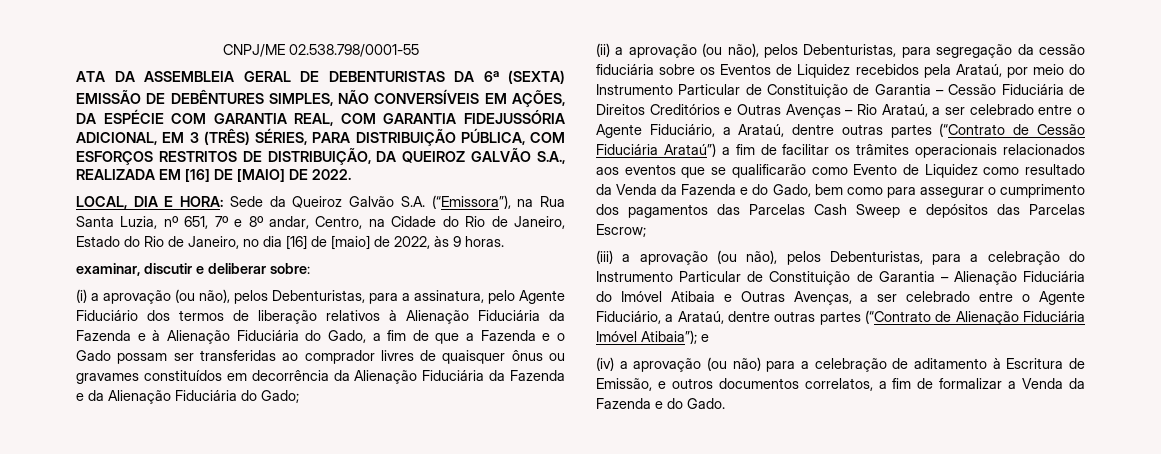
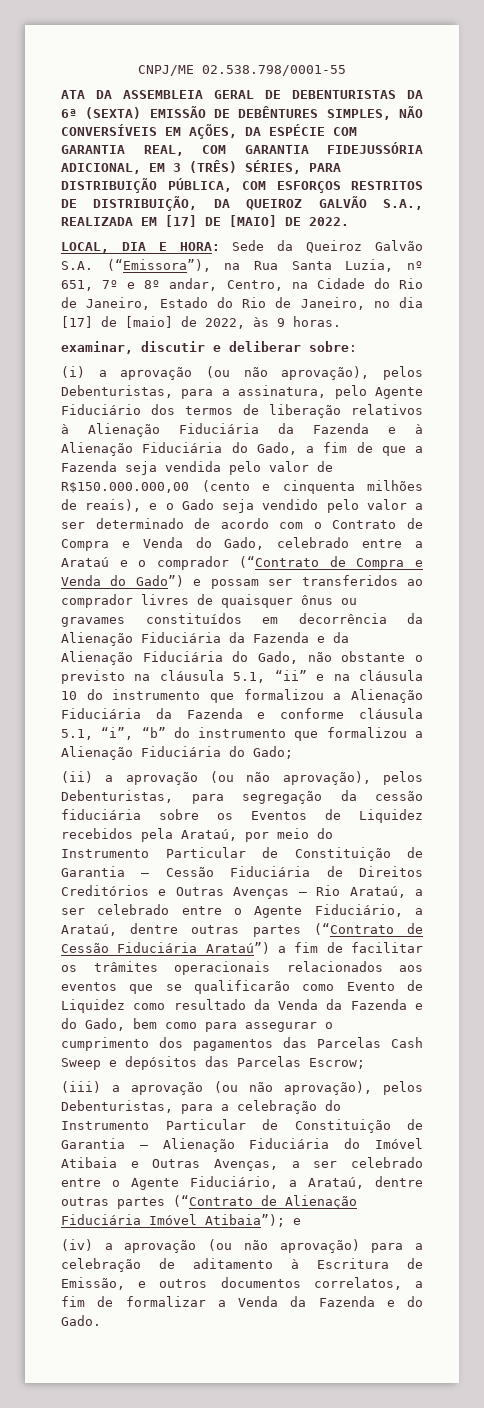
- ATA DA ASSEMBLEIA GERAL DE DEBENTURISTAS DA 6ª (SEXTA) EMISSÃO DE DEBÊNTURES SIMPLES, NÃO CONVERSÍVEIS EM AÇÕES, DA ESPÉCIE COM GARANTIA REAL, COM GARANTIA FIDEJUSSÓRIA ADICIONAL, EM 3 (TRÊS) SÉRIES, PARA DISTRIBUIÇÃO PÚBLICA, COM ESFORÇOS RESTRITOS DE DISTRIBUIÇÃO, DA QUEIROZ GALVÃO S.A., REALIZADA EM [16] DE [MAIO] DE 2022.
+ ATA DA ASSEMBLEIA GERAL DE DEBENTURISTAS DA 6ª (SEXTA) EMISSÃO DE DEBÊNTURES SIMPLES, NÃO CONVERSÍVEIS EM AÇÕES, DA ESPÉCIE COM GARANTIA REAL, COM GARANTIA FIDEJUSSÓRIA ADICIONAL, EM 3 (TRÊS) SÉRIES, PARA DISTRIBUIÇÃO PÚBLICA, COM ESFORÇOS RESTRITOS DE DISTRIBUIÇÃO, DA QUEIROZ GALVÃO S.A., REALIZADA EM [17] DE [MAIO] DE 2022.
- LOCAL, DIA E HORA: Sede da Queiroz Galvão S.A. (“Emissora”), na Rua Santa Luzia, nº 651, 7º e 8º andar, Centro, na Cidade do Rio de Janeiro, Estado do Rio de Janeiro, no dia [16] de [maio] de 2022, às 9 horas.
+ LOCAL, DIA E HORA: Sede da Queiroz Galvão S.A. (“Emissora”), na Rua Santa Luzia, nº 651, 7º e 8º andar, Centro, na Cidade do Rio de Janeiro, Estado do Rio de Janeiro, no dia [17] de [maio] de 2022, às 9 horas.
- (i) a aprovação (ou não), pelos Debenturistas, para a assinatura, pelo Agente Fiduciário dos termos de liberação relativos à Alienação Fiduciária da Fazenda e à Alienação Fiduciária do Gado, a fim de que a Fazenda e o Gado possam ser transferidas ao comprador livres de quaisquer ônus ou gravames constituídos em decorrência da Alienação Fiduciária da Fazenda e da Alienação Fiduciária do Gado;
+ (i) a aprovação (ou não aprovação), pelos Debenturistas, para a assinatura, pelo Agente Fiduciário dos termos de liberação relativos à Alienação Fiduciária da Fazenda e à Alienação Fiduciária do Gado, a fim de que a Fazenda seja vendida pelo valor de R$150.000.000,00 (cento e cinquenta milhões de reais), e o Gado seja vendido pelo valor a ser determinado de acordo com o Contrato de Compra e Venda do Gado, celebrado entre a Arataú e o comprador (“Contrato de Compra e Venda do Gado”) e possam ser transferidos ao comprador livres de quaisquer ônus ou gravames constituídos em decorrência da Alienação Fiduciária da Fazenda e da Alienação Fiduciária do Gado, não obstante o previsto na cláusula 5.1, “ii” e na cláusula 10 do instrumento que formalizou a Alienação Fiduciária da Fazenda e conforme cláusula 5.1, “i”, “b” do instrumento que formalizou a Alienação Fiduciária do Gado;
- (ii) a aprovação (ou não), pelos Debenturistas, para segregação da cessão fiduciária sobre os Eventos de Liquidez recebidos pela Arataú, por meio do Instrumento Particular de Constituição de Garantia – Cessão Fiduciária de Direitos Creditórios e Outras Avenças – Rio Arataú, a ser celebrado entre o Agente Fiduciário, a Arataú, dentre outras partes (“Contrato de Cessão Fiduciária Arataú”) a fim de facilitar os trâmites operacionais relacionados aos eventos que se qualificarão como Evento de Liquidez como resultado da Venda da Fazenda e do Gado, bem como para assegurar o cumprimento dos pagamentos das Parcelas Cash Sweep e depósitos das Parcelas Escrow;
+ (ii) a aprovação (ou não aprovação), pelos Debenturistas, para segregação da cessão fiduciária sobre os Eventos de Liquidez recebidos pela Arataú, por meio do Instrumento Particular de Constituição de Garantia – Cessão Fiduciária de Direitos Creditórios e Outras Avenças – Rio Arataú, a ser celebrado entre o Agente Fiduciário, a Arataú, dentre outras partes (“Contrato de Cessão Fiduciária Arataú”) a fim de facilitar os trâmites operacionais relacionados aos eventos que se qualificarão como Evento de Liquidez como resultado da Venda da Fazenda e do Gado, bem como para assegurar o cumprimento dos pagamentos das Parcelas Cash Sweep e depósitos das Parcelas Escrow;
- (iii) a aprovação (ou não), pelos Debenturistas, para a celebração do Instrumento Particular de Constituição de Garantia – Alienação Fiduciária do Imóvel Atibaia e Outras Avenças, a ser celebrado entre o Agente Fiduciário, a Arataú, dentre outras partes (“Contrato de Alienação Fiduciária Imóvel Atibaia”); e
+ (iii) a aprovação (ou não aprovação), pelos Debenturistas, para a celebração do Instrumento Particular de Constituição de Garantia – Alienação Fiduciária do Imóvel Atibaia e Outras Avenças, a ser celebrado entre o Agente Fiduciário, a Arataú, dentre outras partes (“Contrato de Alienação Fiduciária Imóvel Atibaia”); e
- (iv) a aprovação (ou não) para a celebração de aditamento à Escritura de Emissão, e outros documentos correlatos, a fim de formalizar a Venda da Fazenda e do Gado.
+ (iv) a aprovação (ou não aprovação) para a celebração de aditamento à Escritura de Emissão, e outros documentos correlatos, a fim de formalizar a Venda da Fazenda e do Gado.

